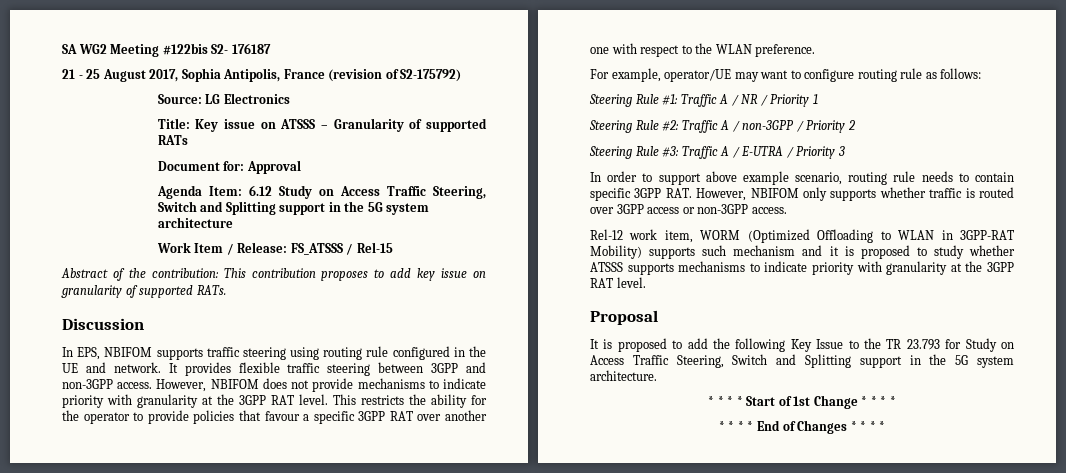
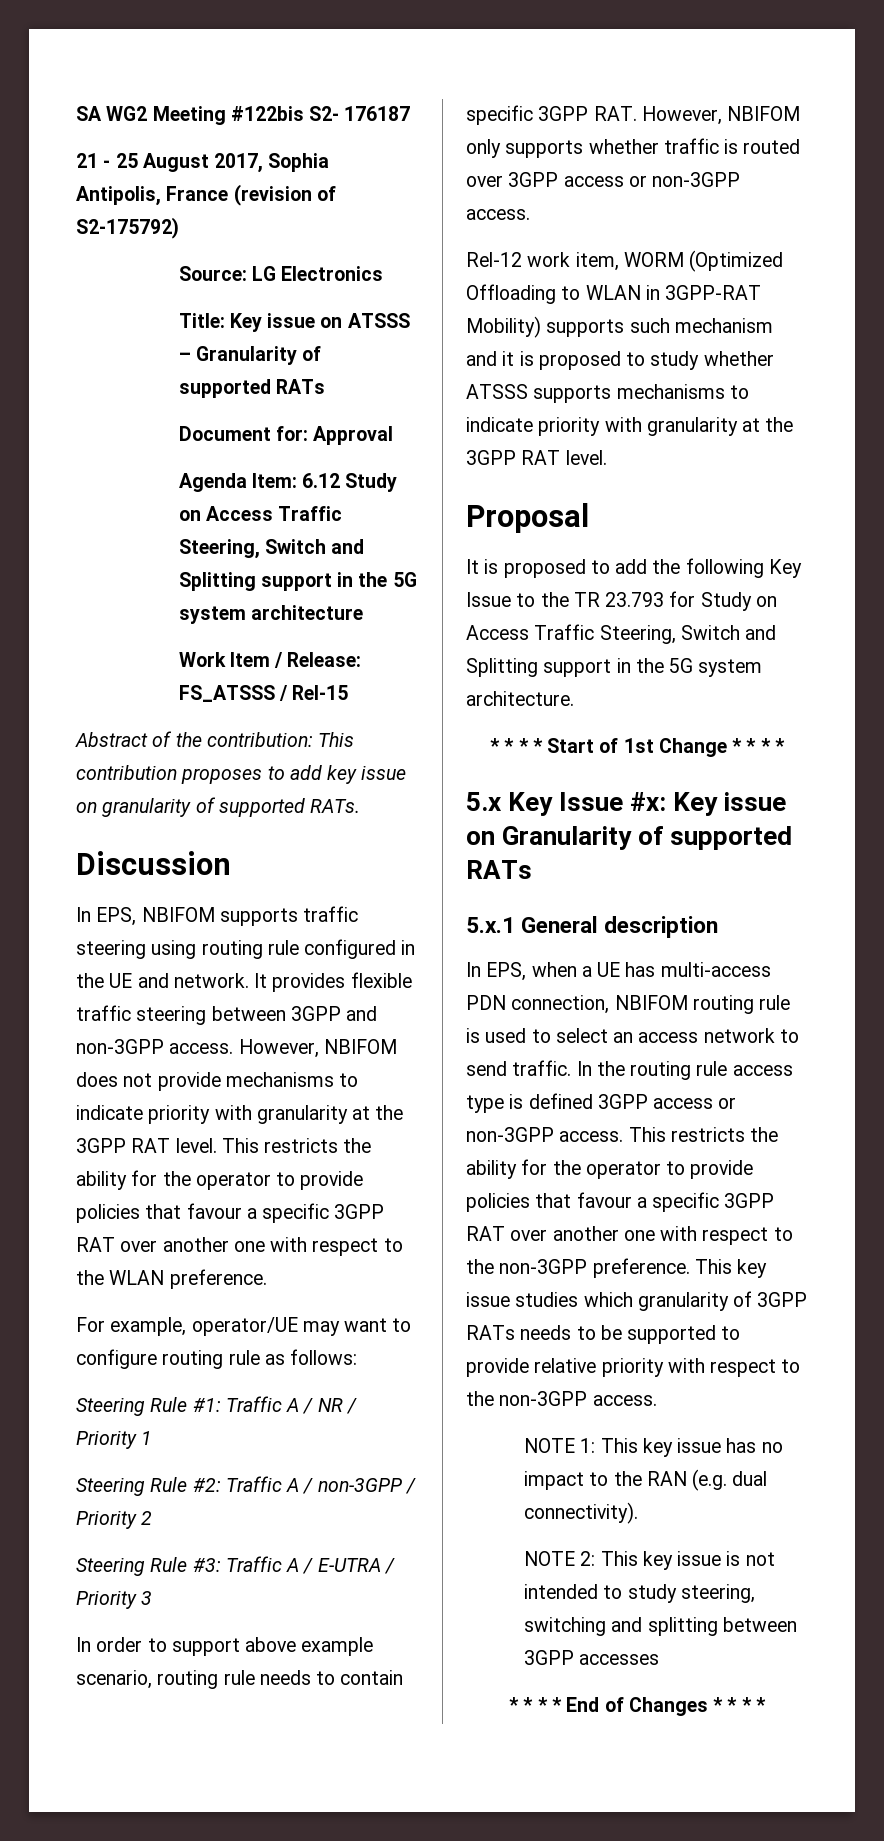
+ 5.x Key Issue #x: Key issue on Granularity of supported RATs
+ 5.x.1 General description
+ In EPS, when a UE has multi-access PDN connection, NBIFOM routing rule is used to select an access network to send traffic. In the routing rule access type is defined 3GPP access or non-3GPP access. This restricts the ability for the operator to provide policies that favour a specific 3GPP RAT over another one with respect to the non-3GPP preference. This key issue studies which granularity of 3GPP RATs needs to be supported to provide relative priority with respect to the non-3GPP access.
+ NOTE 1: This key issue has no impact to the RAN (e.g. dual connectivity).
+ NOTE 2: This key issue is not intended to study steering, switching and splitting between 3GPP accesses

